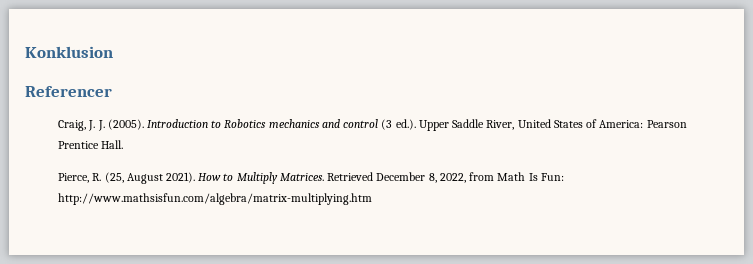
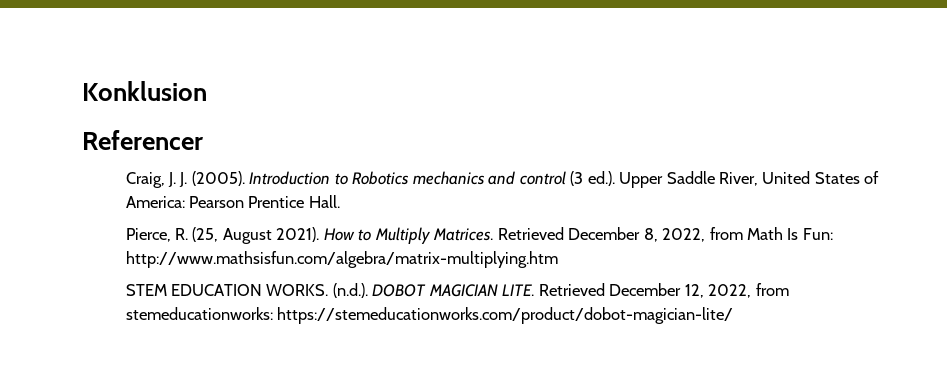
+ STEM EDUCATION WORKS. (n.d.). DOBOT MAGICIAN LITE. Retrieved December 12, 2022, from stemeducationworks: https://stemeducationworks.com/product/dobot-magician-lite/

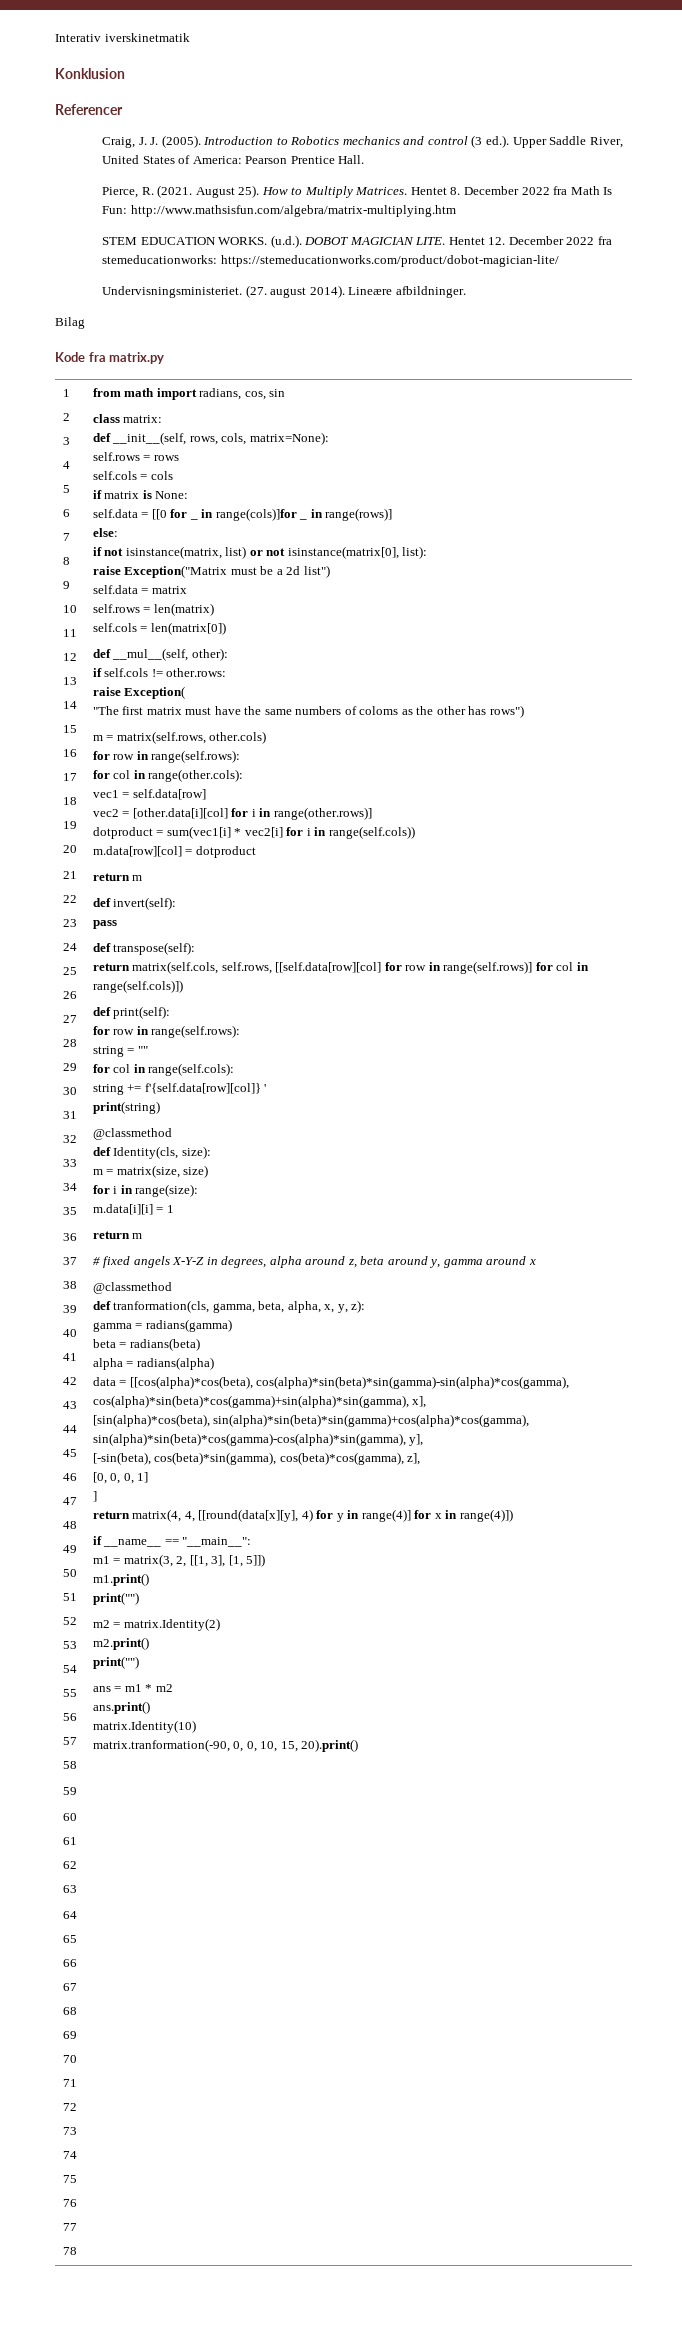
+ Interativ iverskinetmatik
- Pierce, R. (25, August 2021).
+ Pierce, R. (2021. August 25).
- Retrieved December 8, 2022, from Math Is Fun: http://www.mathsisfun.com/algebra/matrix-multiplying.htm
+ Hentet 8. December 2022 fra Math Is Fun: http://www.mathsisfun.com/algebra/matrix-multiplying.htm
- (n.d.). DOBOT MAGICIAN LITE.
+ (u.d.). DOBOT MAGICIAN LITE.
- Retrieved December 12, 2022, from stemeducationworks: https://stemeducationworks.com/product/dobot-magician-lite/
+ Hentet 12. December 2022 fra stemeducationworks: https://stemeducationworks.com/product/dobot-magician-lite/
+ Undervisningsministeriet. (27. august 2014). Lineære afbildninger.
+ Bilag
+ Kode fra matrix.py
+ 1
+ 2
+ 3
+ 4
+ 5
+ 6
+ 7
+ 8
+ 9
+ 10
+ 11
+ 12
+ 13
+ 14
+ 15
+ 16
+ 17
+ 18
+ 19
+ 20
+ 21
+ 22
+ 23
+ 24
+ 25
+ 26
+ 27
+ 28
+ 29
+ 30
+ 31
+ 32
+ 33
+ 34
+ 35
+ 36
+ 37
+ 38
+ 39
+ 40
+ 41
+ 42
+ 43
+ 44
+ 45
+ 46
+ 47
+ 48
+ 49
+ 50
+ 51
+ 52
+ 53
+ 54
+ 55
+ 56
+ 57
+ 58
+ 59
+ 60
+ 61
+ 62
+ 63
+ 64
+ 65
+ 66
+ 67
+ 68
+ 69
+ 70
+ 71
+ 72
+ 73
+ 74
+ 75
+ 76
+ 77
+ 78 | from math import radians, cos, sin
+ class matrix:
+ def __init__(self, rows, cols, matrix=None):
+ self.rows = rows
+ self.cols = cols
+ if matrix is None:
+ self.data = [[0 for _ in range(cols)]for _ in range(rows)]
+ else:
+ if not isinstance(matrix, list) or not isinstance(matrix[0], list):
+ raise Exception("Matrix must be a 2d list")
+ self.data = matrix
+ self.rows = len(matrix)
+ self.cols = len(matrix[0])
+ def __mul__(self, other):
+ if self.cols != other.rows:
+ raise Exception(
+ "The first matrix must have the same numbers of coloms as the other has rows")
+ m = matrix(self.rows, other.cols)
+ for row in range(self.rows):
+ for col in range(other.cols):
+ vec1 = self.data[row]
+ vec2 = [other.data[i][col] for i in range(other.rows)]
+ dotproduct = sum(vec1[i] * vec2[i] for i in range(self.cols))
+ m.data[row][col] = dotproduct
+ return m
+ def invert(self):
+ pass
+ def transpose(self):
+ return matrix(self.cols, self.rows, [[self.data[row][col] for row in range(self.rows)] for col in range(self.cols)])
+ def print(self):
+ for row in range(self.rows):
+ string = ""
+ for col in range(self.cols):
+ string += f'{self.data[row][col]} '
+ print(string)
+ @classmethod
+ def Identity(cls, size):
+ m = matrix(size, size)
+ for i in range(size):
+ m.data[i][i] = 1
+ return m
+ # fixed angels X-Y-Z in degrees, alpha around z, beta around y, gamma around x
+ @classmethod
+ def tranformation(cls, gamma, beta, alpha, x, y, z):
+ gamma = radians(gamma)
+ beta = radians(beta)
+ alpha = radians(alpha)
+ data = [[cos(alpha)*cos(beta), cos(alpha)*sin(beta)*sin(gamma)-sin(alpha)*cos(gamma), cos(alpha)*sin(beta)*cos(gamma)+sin(alpha)*sin(gamma), x],
+ [sin(alpha)*cos(beta), sin(alpha)*sin(beta)*sin(gamma)+cos(alpha)*cos(gamma), sin(alpha)*sin(beta)*cos(gamma)-cos(alpha)*sin(gamma), y],
+ [-sin(beta), cos(beta)*sin(gamma), cos(beta)*cos(gamma), z],
+ [0, 0, 0, 1]
+ ]
+ return matrix(4, 4, [[round(data[x][y], 4) for y in range(4)] for x in range(4)])
+ if __name__ == "__main__":
+ m1 = matrix(3, 2, [[1, 3], [1, 5]])
+ m1.print()
+ print("")
+ m2 = matrix.Identity(2)
+ m2.print()
+ print("")
+ ans = m1 * m2
+ ans.print()
+ matrix.Identity(10)
+ matrix.tranformation(-90, 0, 0, 10, 15, 20).print()

